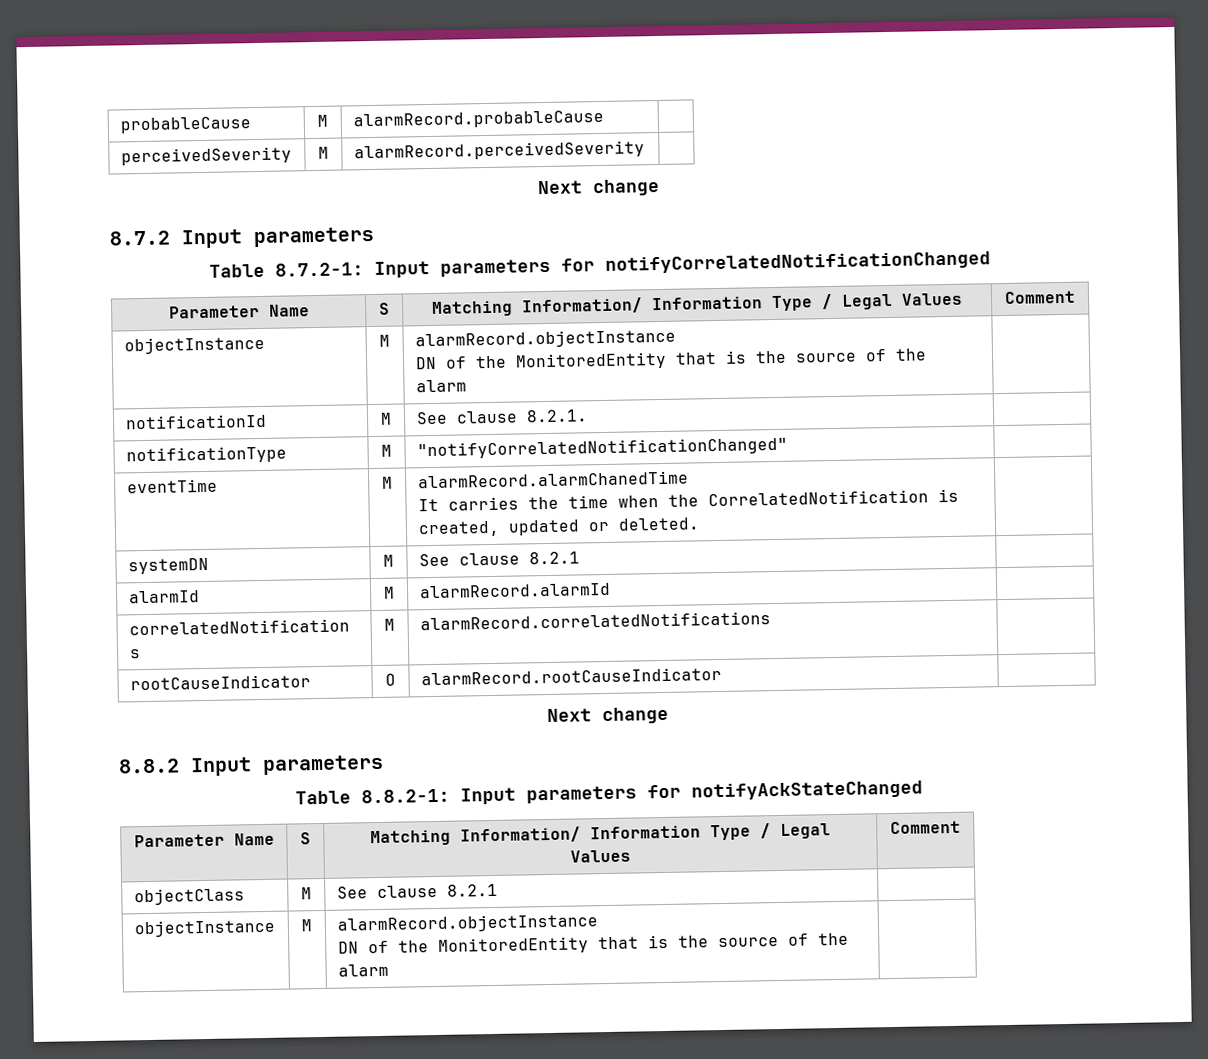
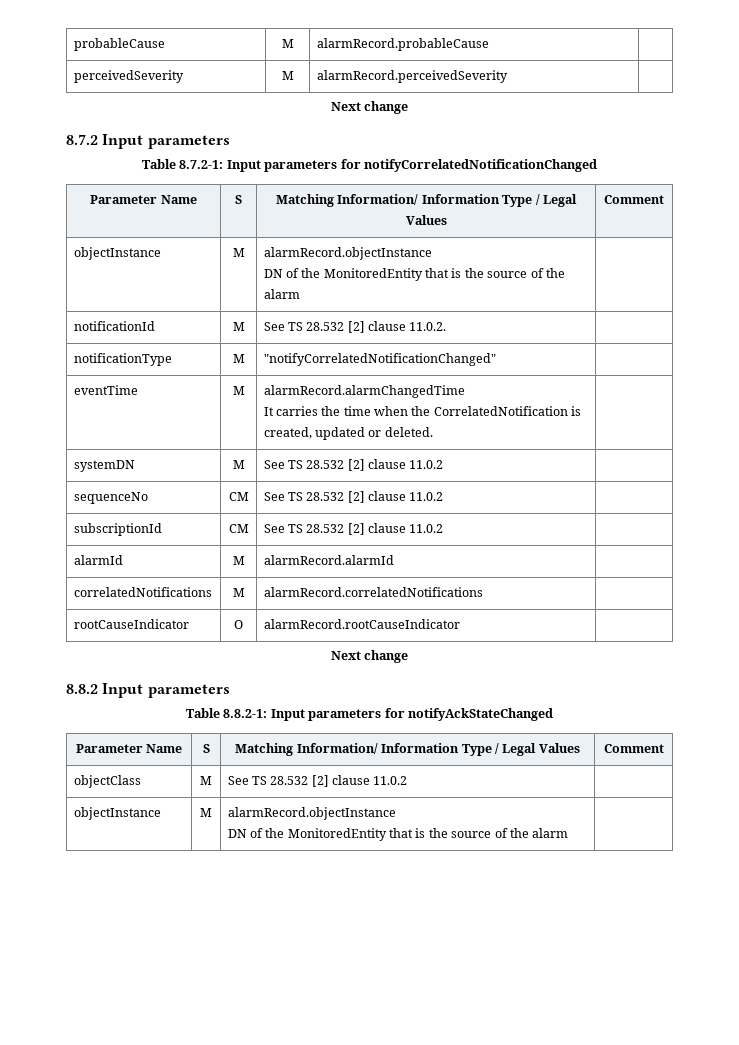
- notificationId | M | See clause 8.2.1. |
+ notificationId | M | See TS 28.532 [2] clause 11.0.2. |
- eventTime | M | alarmRecord.alarmChanedTime
+ eventTime | M | alarmRecord.alarmChangedTime
- systemDN | M | See clause 8.2.1 |
+ systemDN | M | See TS 28.532 [2] clause 11.0.2 |
+ sequenceNo | CM | See TS 28.532 [2] clause 11.0.2 |
+ subscriptionId | CM | See TS 28.532 [2] clause 11.0.2 |
- objectClass | M | See clause 8.2.1 |
+ objectClass | M | See TS 28.532 [2] clause 11.0.2 |

